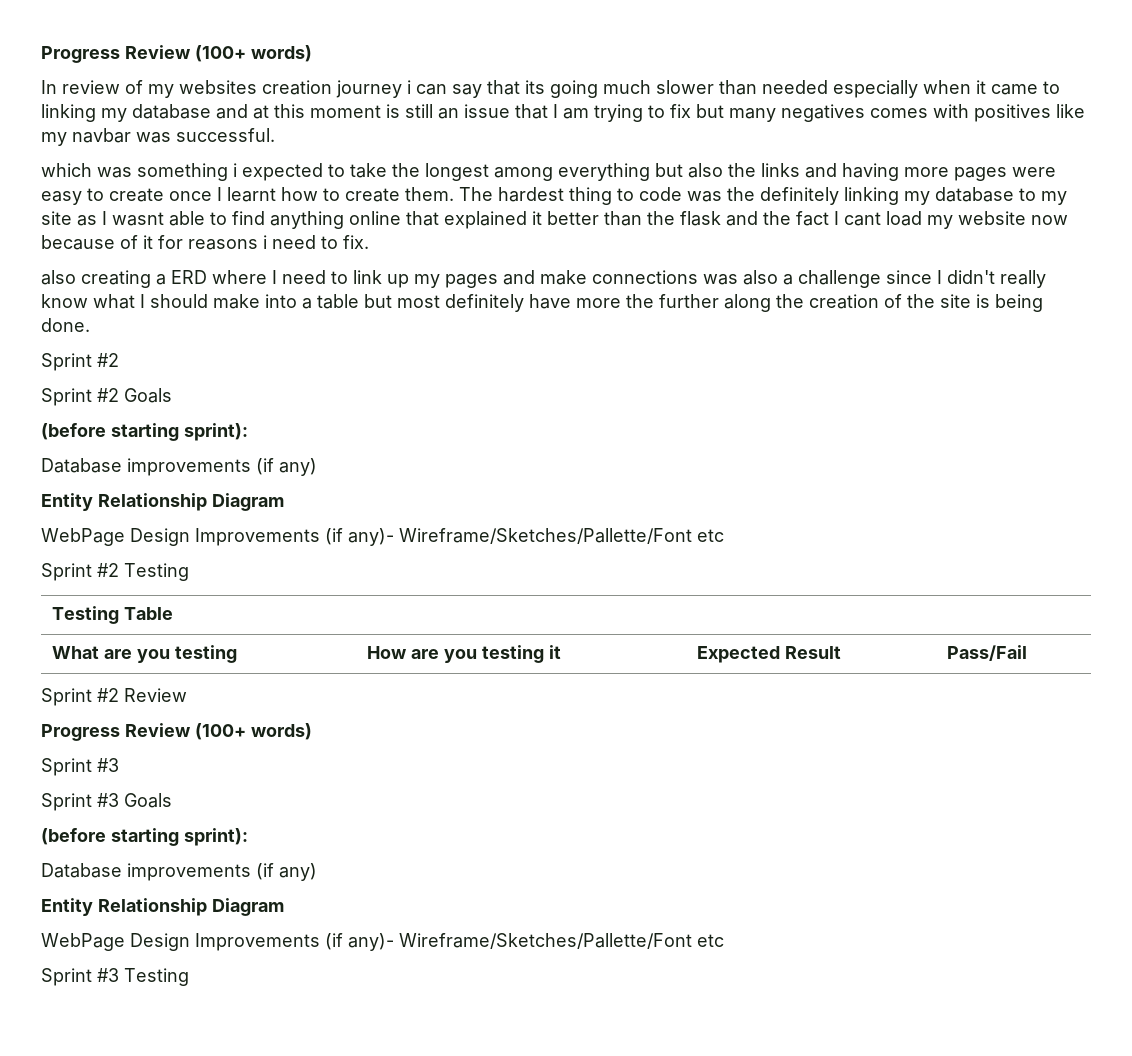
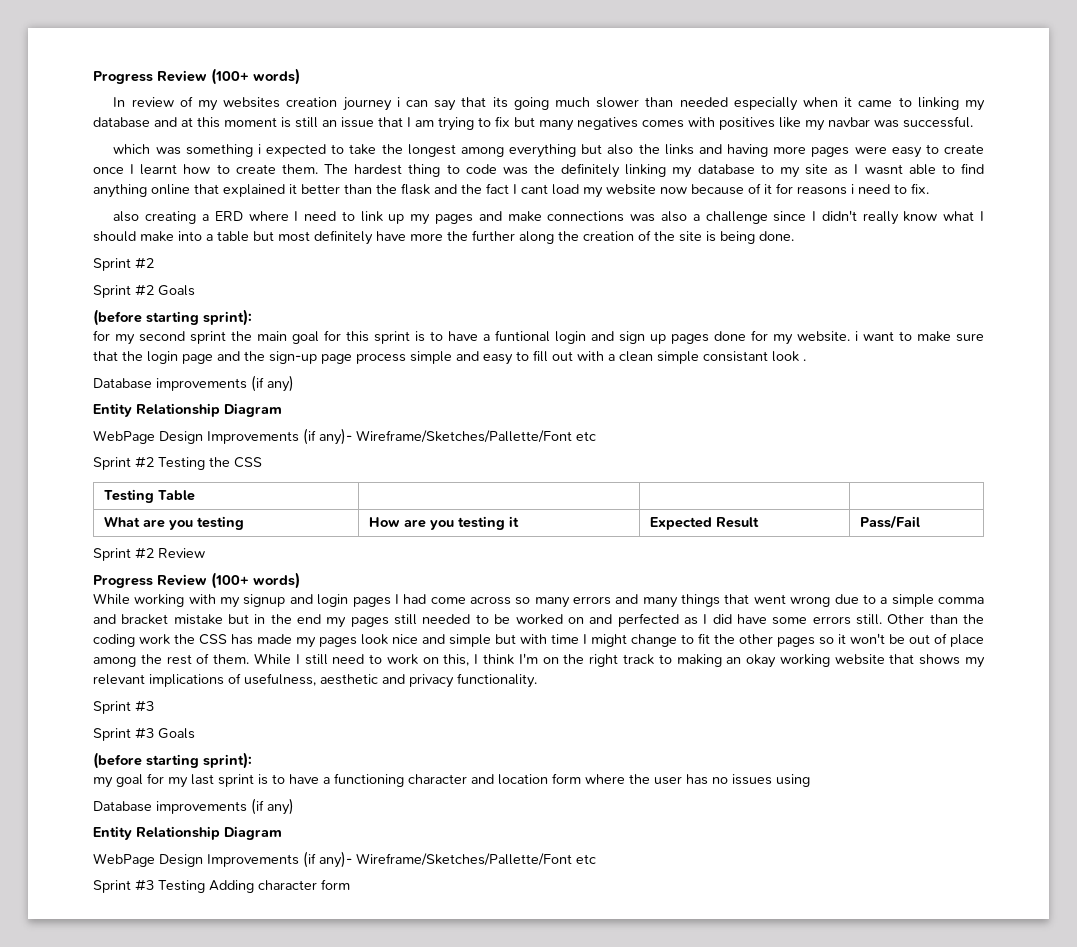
+ for my second sprint the main goal for this sprint is to have a funtional login and sign up pages done for my website. i want to make sure that the login page and the sign-up page process simple and easy to fill out with a clean simple consistant look .
- Sprint #2 Testing
+ Sprint #2 Testing the CSS
+ While working with my signup and login pages I had come across so many errors and many things that went wrong due to a simple comma and bracket mistake but in the end my pages still needed to be worked on and perfected as I did have some errors still. Other than the coding work the CSS has made my pages look nice and simple but with time I might change to fit the other pages so it won't be out of place among the rest of them. While I still need to work on this, I think I'm on the right track to making an okay working website that shows my relevant implications of usefulness, aesthetic and privacy functionality.
+ my goal for my last sprint is to have a functioning character and location form where the user has no issues using
- Sprint #3 Testing
+ Sprint #3 Testing Adding character form

